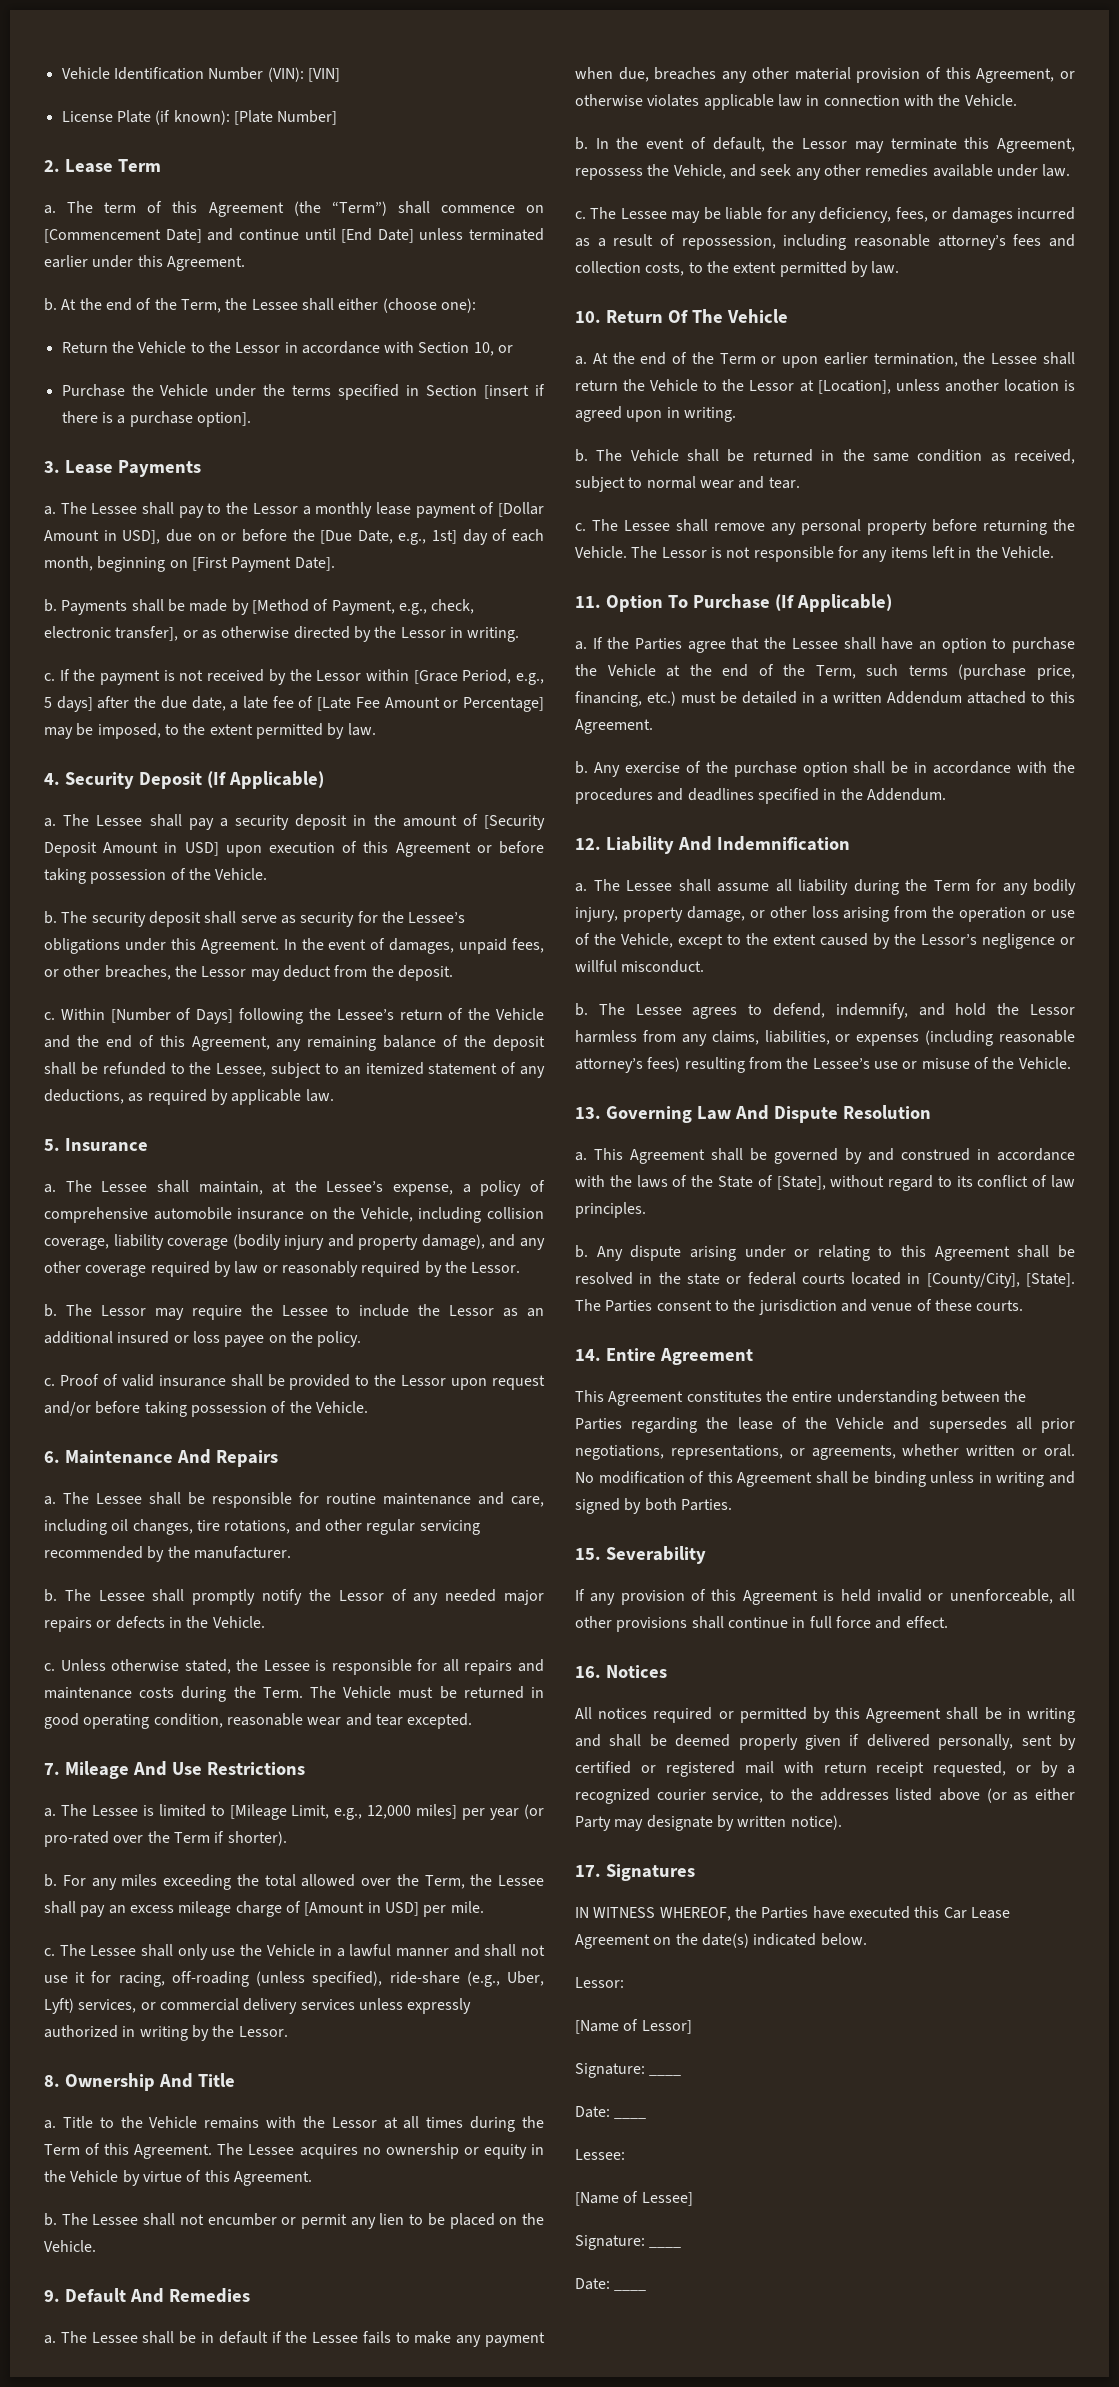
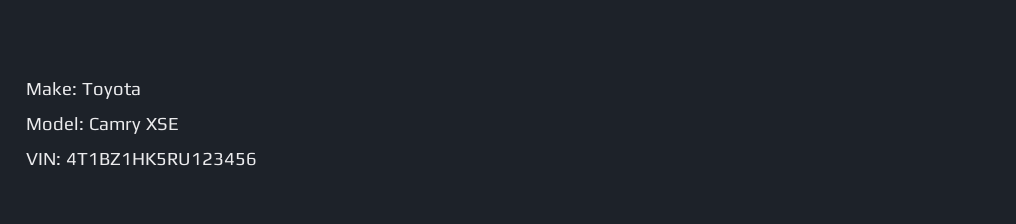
- Vehicle Identification Number (VIN): [VIN]
- License Plate (if known): [Plate Number]
- 2. Lease Term
- a. The term of this Agreement (the “Term”) shall commence on [Commencement Date] and continue until [End Date] unless terminated earlier under this Agreement.
- b. At the end of the Term, the Lessee shall either (choose one):
- Return the Vehicle to the Lessor in accordance with Section 10, or
- Purchase the Vehicle under the terms specified in Section [insert if there is a purchase option].
- 3. Lease Payments
- a. The Lessee shall pay to the Lessor a monthly lease payment of [Dollar Amount in USD], due on or before the [Due Date, e.g., 1st] day of each month, beginning on [First Payment Date].
- b. Payments shall be made by [Method of Payment, e.g., check, electronic transfer], or as otherwise directed by the Lessor in writing.
- c. If the payment is not received by the Lessor within [Grace Period, e.g., 5 days] after the due date, a late fee of [Late Fee Amount or Percentage] may be imposed, to the extent permitted by law.
- 4. Security Deposit (If Applicable)
- a. The Lessee shall pay a security deposit in the amount of [Security Deposit Amount in USD] upon execution of this Agreement or before taking possession of the Vehicle.
- b. The security deposit shall serve as security for the Lessee’s obligations under this Agreement. In the event of damages, unpaid fees, or other breaches, the Lessor may deduct from the deposit.
- c. Within [Number of Days] following the Lessee’s return of the Vehicle and the end of this Agreement, any remaining balance of the deposit shall be refunded to the Lessee, subject to an itemized statement of any deductions, as required by applicable law.
- 5. Insurance
- a. The Lessee shall maintain, at the Lessee’s expense, a policy of comprehensive automobile insurance on the Vehicle, including collision coverage, liability coverage (bodily injury and property damage), and any other coverage required by law or reasonably required by the Lessor.
- b. The Lessor may require the Lessee to include the Lessor as an additional insured or loss payee on the policy.
- c. Proof of valid insurance shall be provided to the Lessor upon request and/or before taking possession of the Vehicle.
- 6. Maintenance And Repairs
- a. The Lessee shall be responsible for routine maintenance and care, including oil changes, tire rotations, and other regular servicing recommended by the manufacturer.
- b. The Lessee shall promptly notify the Lessor of any needed major repairs or defects in the Vehicle.
- c. Unless otherwise stated, the Lessee is responsible for all repairs and maintenance costs during the Term. The Vehicle must be returned in good operating condition, reasonable wear and tear excepted.
- 7. Mileage And Use Restrictions
- a. The Lessee is limited to [Mileage Limit, e.g., 12,000 miles] per year (or pro-rated over the Term if shorter).
- b. For any miles exceeding the total allowed over the Term, the Lessee shall pay an excess mileage charge of [Amount in USD] per mile.
- c. The Lessee shall only use the Vehicle in a lawful manner and shall not use it for racing, off-roading (unless specified), ride-share (e.g., Uber, Lyft) services, or commercial delivery services unless expressly authorized in writing by the Lessor.
- 8. Ownership And Title
- a. Title to the Vehicle remains with the Lessor at all times during the Term of this Agreement. The Lessee acquires no ownership or equity in the Vehicle by virtue of this Agreement.
- b. The Lessee shall not encumber or permit any lien to be placed on the Vehicle.
- 9. Default And Remedies
- a. The Lessee shall be in default if the Lessee fails to make any payment when due, breaches any other material provision of this Agreement, or otherwise violates applicable law in connection with the Vehicle.
- b. In the event of default, the Lessor may terminate this Agreement, repossess the Vehicle, and seek any other remedies available under law.
- c. The Lessee may be liable for any deficiency, fees, or damages incurred as a result of repossession, including reasonable attorney’s fees and collection costs, to the extent permitted by law.
- 10. Return Of The Vehicle
- a. At the end of the Term or upon earlier termination, the Lessee shall return the Vehicle to the Lessor at [Location], unless another location is agreed upon in writing.
- b. The Vehicle shall be returned in the same condition as received, subject to normal wear and tear.
- c. The Lessee shall remove any personal property before returning the Vehicle. The Lessor is not responsible for any items left in the Vehicle.
- 11. Option To Purchase (If Applicable)
- a. If the Parties agree that the Lessee shall have an option to purchase the Vehicle at the end of the Term, such terms (purchase price, financing, etc.) must be detailed in a written Addendum attached to this Agreement.
- b. Any exercise of the purchase option shall be in accordance with the procedures and deadlines specified in the Addendum.
- 12. Liability And Indemnification
- a. The Lessee shall assume all liability during the Term for any bodily injury, property damage, or other loss arising from the operation or use of the Vehicle, except to the extent caused by the Lessor’s negligence or willful misconduct.
- b. The Lessee agrees to defend, indemnify, and hold the Lessor harmless from any claims, liabilities, or expenses (including reasonable attorney’s fees) resulting from the Lessee’s use or misuse of the Vehicle.
- 13. Governing Law And Dispute Resolution
- a. This Agreement shall be governed by and construed in accordance with the laws of the State of [State], without regard to its conflict of law principles.
- b. Any dispute arising under or relating to this Agreement shall be resolved in the state or federal courts located in [County/City], [State]. The Parties consent to the jurisdiction and venue of these courts.
- 14. Entire Agreement
- This Agreement constitutes the entire understanding between the Parties regarding the lease of the Vehicle and supersedes all prior negotiations, representations, or agreements, whether written or oral. No modification of this Agreement shall be binding unless in writing and signed by both Parties.
- 15. Severability
- If any provision of this Agreement is held invalid or unenforceable, all other provisions shall continue in full force and effect.
- 16. Notices
- All notices required or permitted by this Agreement shall be in writing and shall be deemed properly given if delivered personally, sent by certified or registered mail with return receipt requested, or by a recognized courier service, to the addresses listed above (or as either Party may designate by written notice).
- 17. Signatures
- IN WITNESS WHEREOF, the Parties have executed this Car Lease Agreement on the date(s) indicated below.
- Lessor:
- [Name of Lessor]
- Signature: ____
- Date: ____
- Lessee:
- [Name of Lessee]
- Signature: ____
- Date: ____
+ Make: Toyota
+ Model: Camry XSE
+ VIN: 4T1BZ1HK5RU123456

